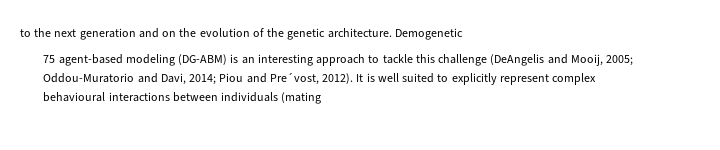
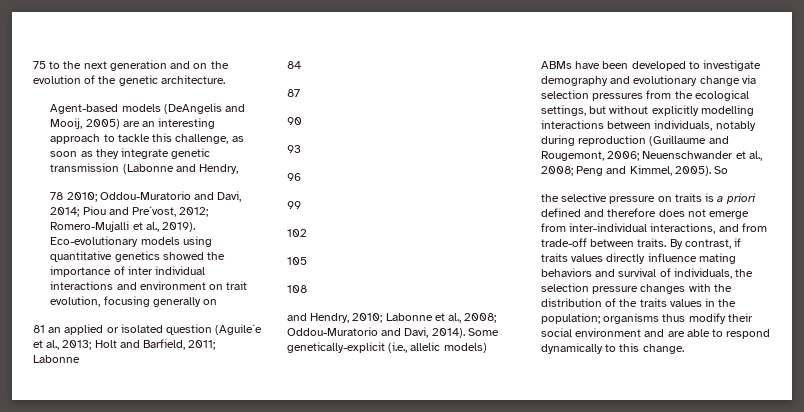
- to the next generation and on the evolution of the genetic architecture. Demogenetic
- 75 agent-based modeling (DG-ABM) is an interesting approach to tackle this challenge (DeAngelis and Mooij, 2005; Oddou-Muratorio and Davi, 2014; Piou and Pre´vost, 2012). It is well suited to explicitly represent complex behavioural interactions between individuals (mating
+ 75 to the next generation and on the evolution of the genetic architecture.
+ Agent-based models (DeAngelis and Mooij, 2005) are an interesting approach to tackle this challenge, as soon as they integrate genetic transmission (Labonne and Hendry,
+ 78 2010; Oddou-Muratorio and Davi, 2014; Piou and Pre´vost, 2012; Romero-Mujalli et al., 2019). Eco-evolutionary models using quantitative genetics showed the importance of inter individual interactions and environment on trait evolution, focusing generally on
+ 81 an applied or isolated question (Aguile´e et al., 2013; Holt and Barfield, 2011; Labonne
+ 84
+ 87
+ 90
+ 93
+ 96
+ 99
+ 102
+ 105
+ 108
+ and Hendry, 2010; Labonne et al., 2008; Oddou-Muratorio and Davi, 2014). Some genetically-explicit (i.e., allelic models) ABMs have been developed to investigate demography and evolutionary change via selection pressures from the ecological settings, but without explicitly modelling interactions between individuals, notably during reproduction (Guillaume and Rougemont, 2006; Neuenschwander et al., 2008; Peng and Kimmel, 2005). So
+ the selective pressure on traits is a priori defined and therefore does not emerge from inter-individual interactions, and from trade-off between traits. By contrast, if traits values directly influence mating behaviors and survival of individuals, the selection pressure changes with the distribution of the traits values in the population; organisms thus modify their social environment and are able to respond dynamically to this change.

